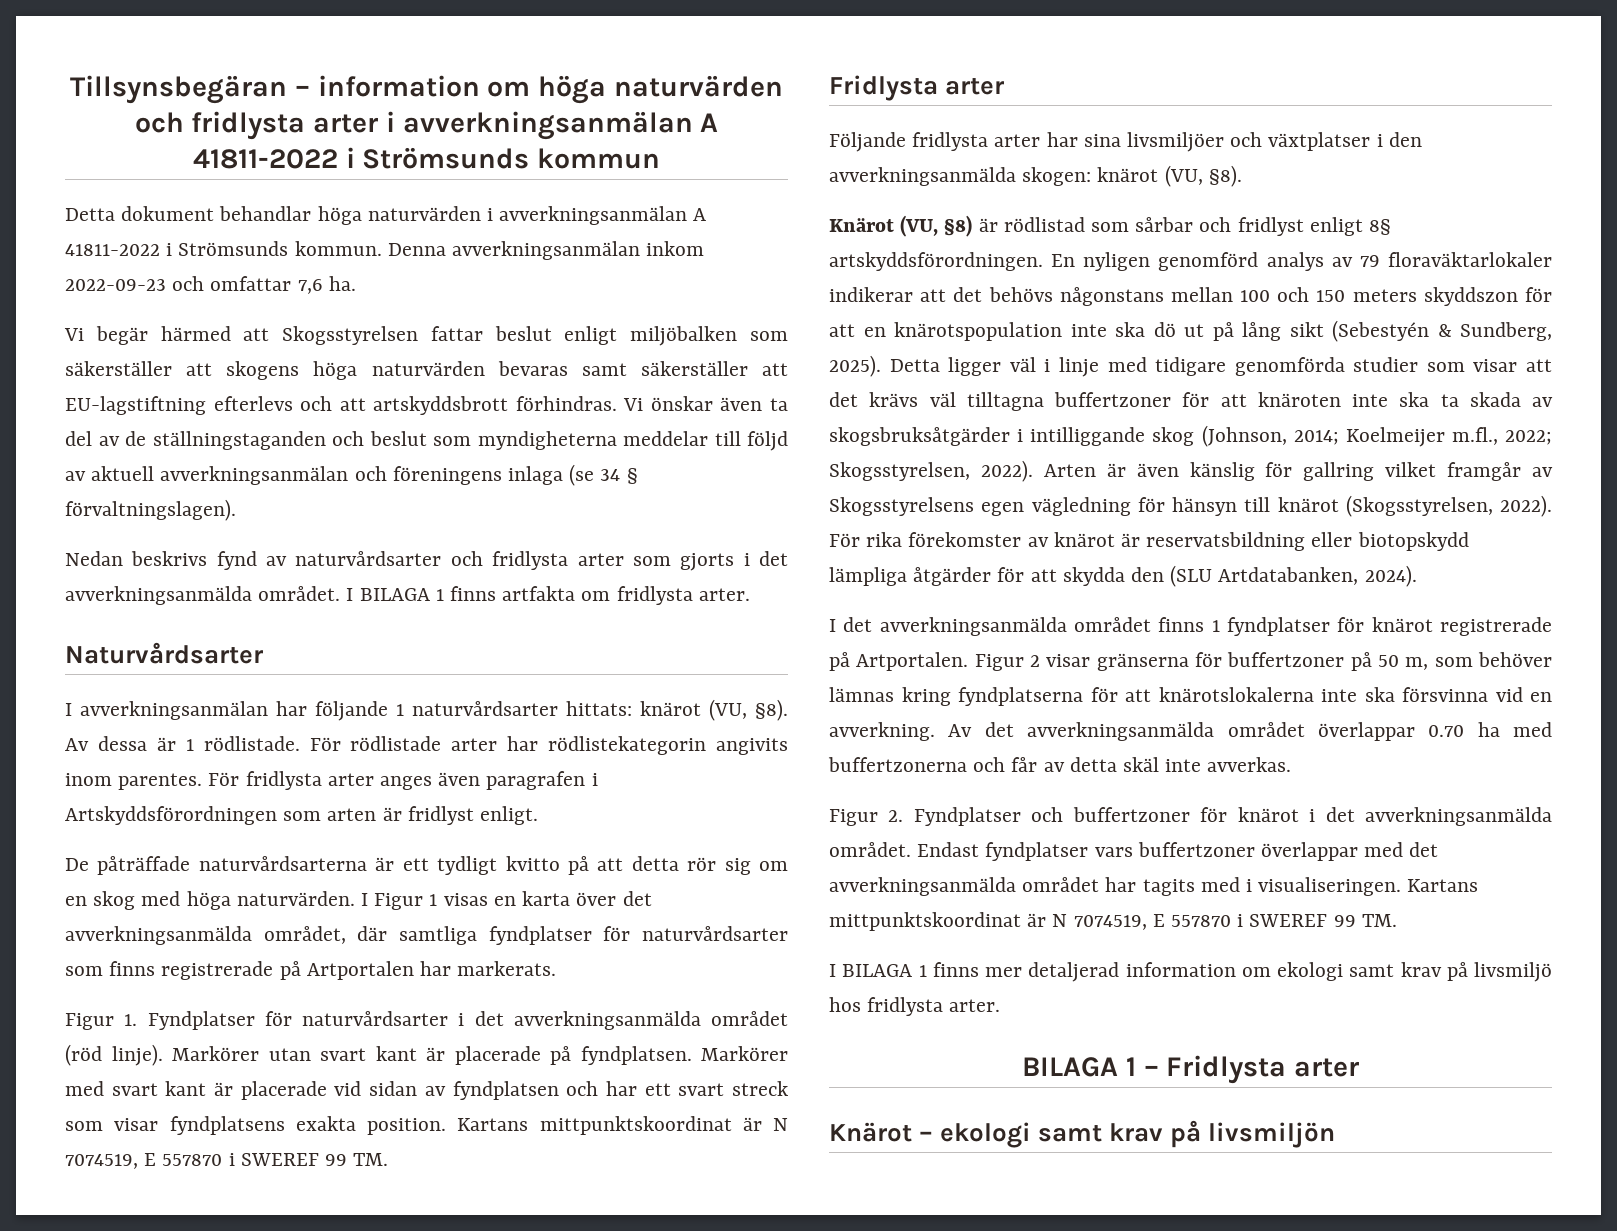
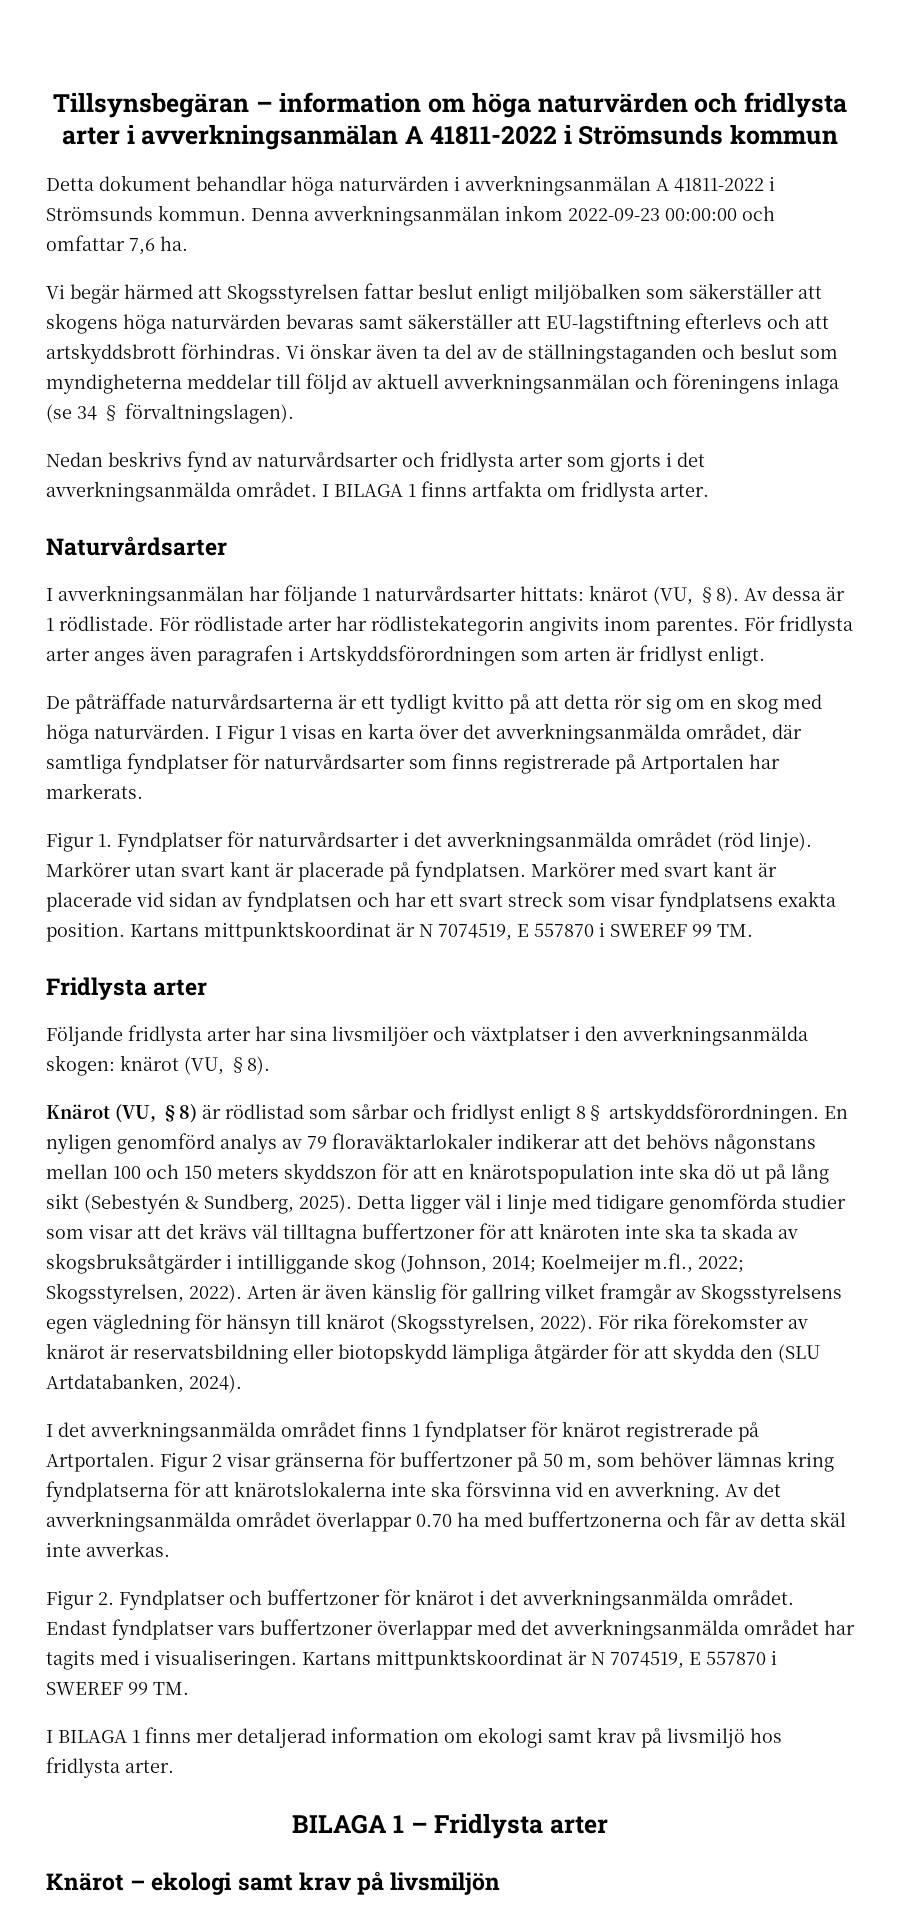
- Denna avverkningsanmälan inkom 2022-09-23 och omfattar 7,6 ha.
+ Denna avverkningsanmälan inkom 2022-09-23 00:00:00 och omfattar 7,6 ha.

